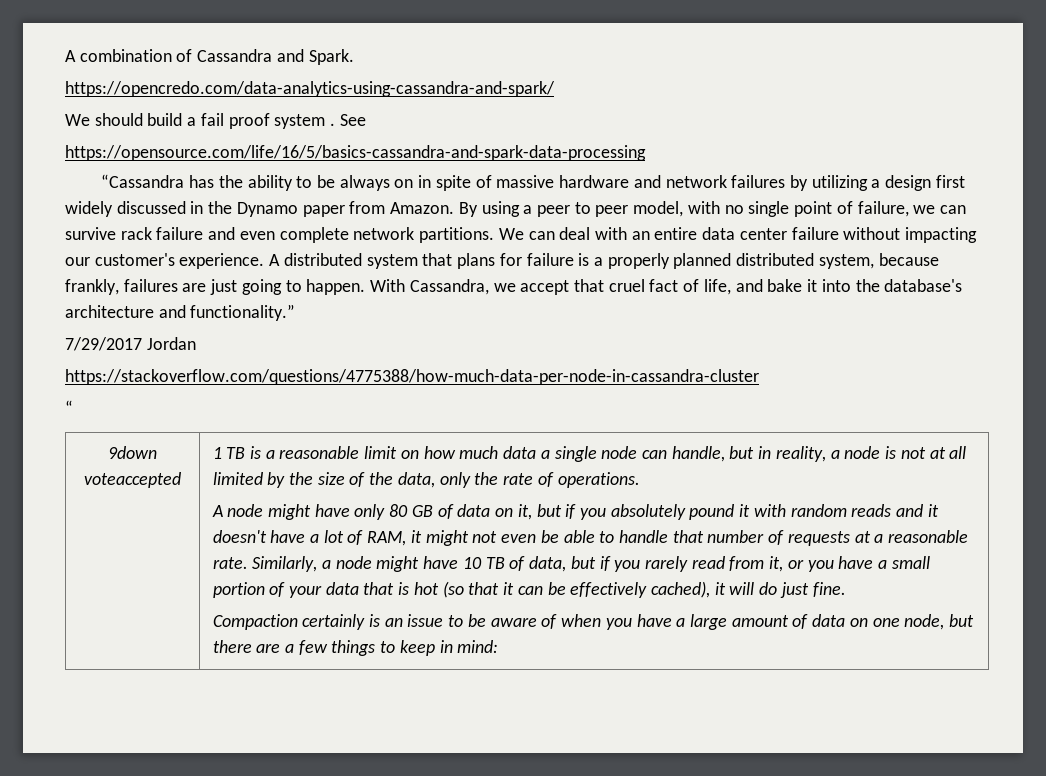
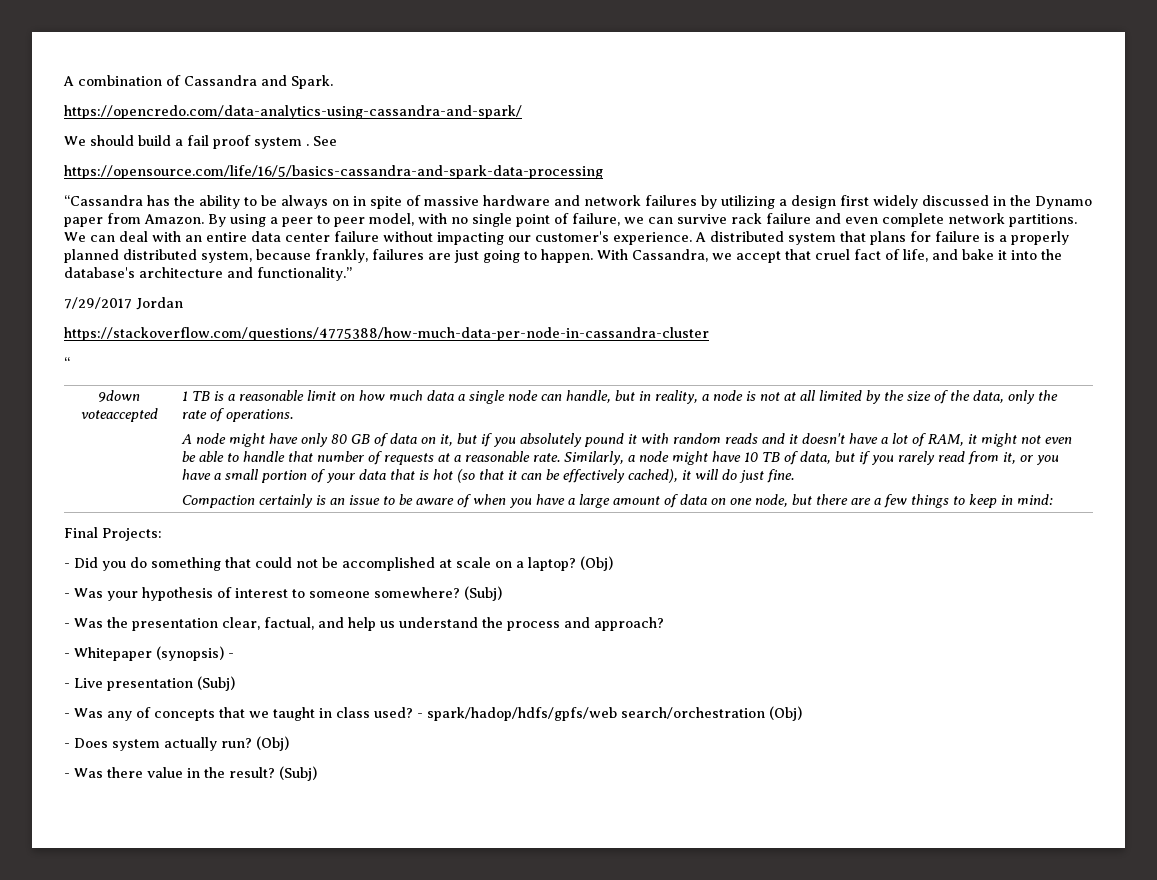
+ Final Projects:
+ - Did you do something that could not be accomplished at scale on a laptop? (Obj)
+ - Was your hypothesis of interest to someone somewhere? (Subj)
+ - Was the presentation clear, factual, and help us understand the process and approach?
+ - Whitepaper (synopsis) -
+ - Live presentation (Subj)
+ - Was any of concepts that we taught in class used? - spark/hadop/hdfs/gpfs/web search/orchestration (Obj)
+ - Does system actually run? (Obj)
+ - Was there value in the result? (Subj)

